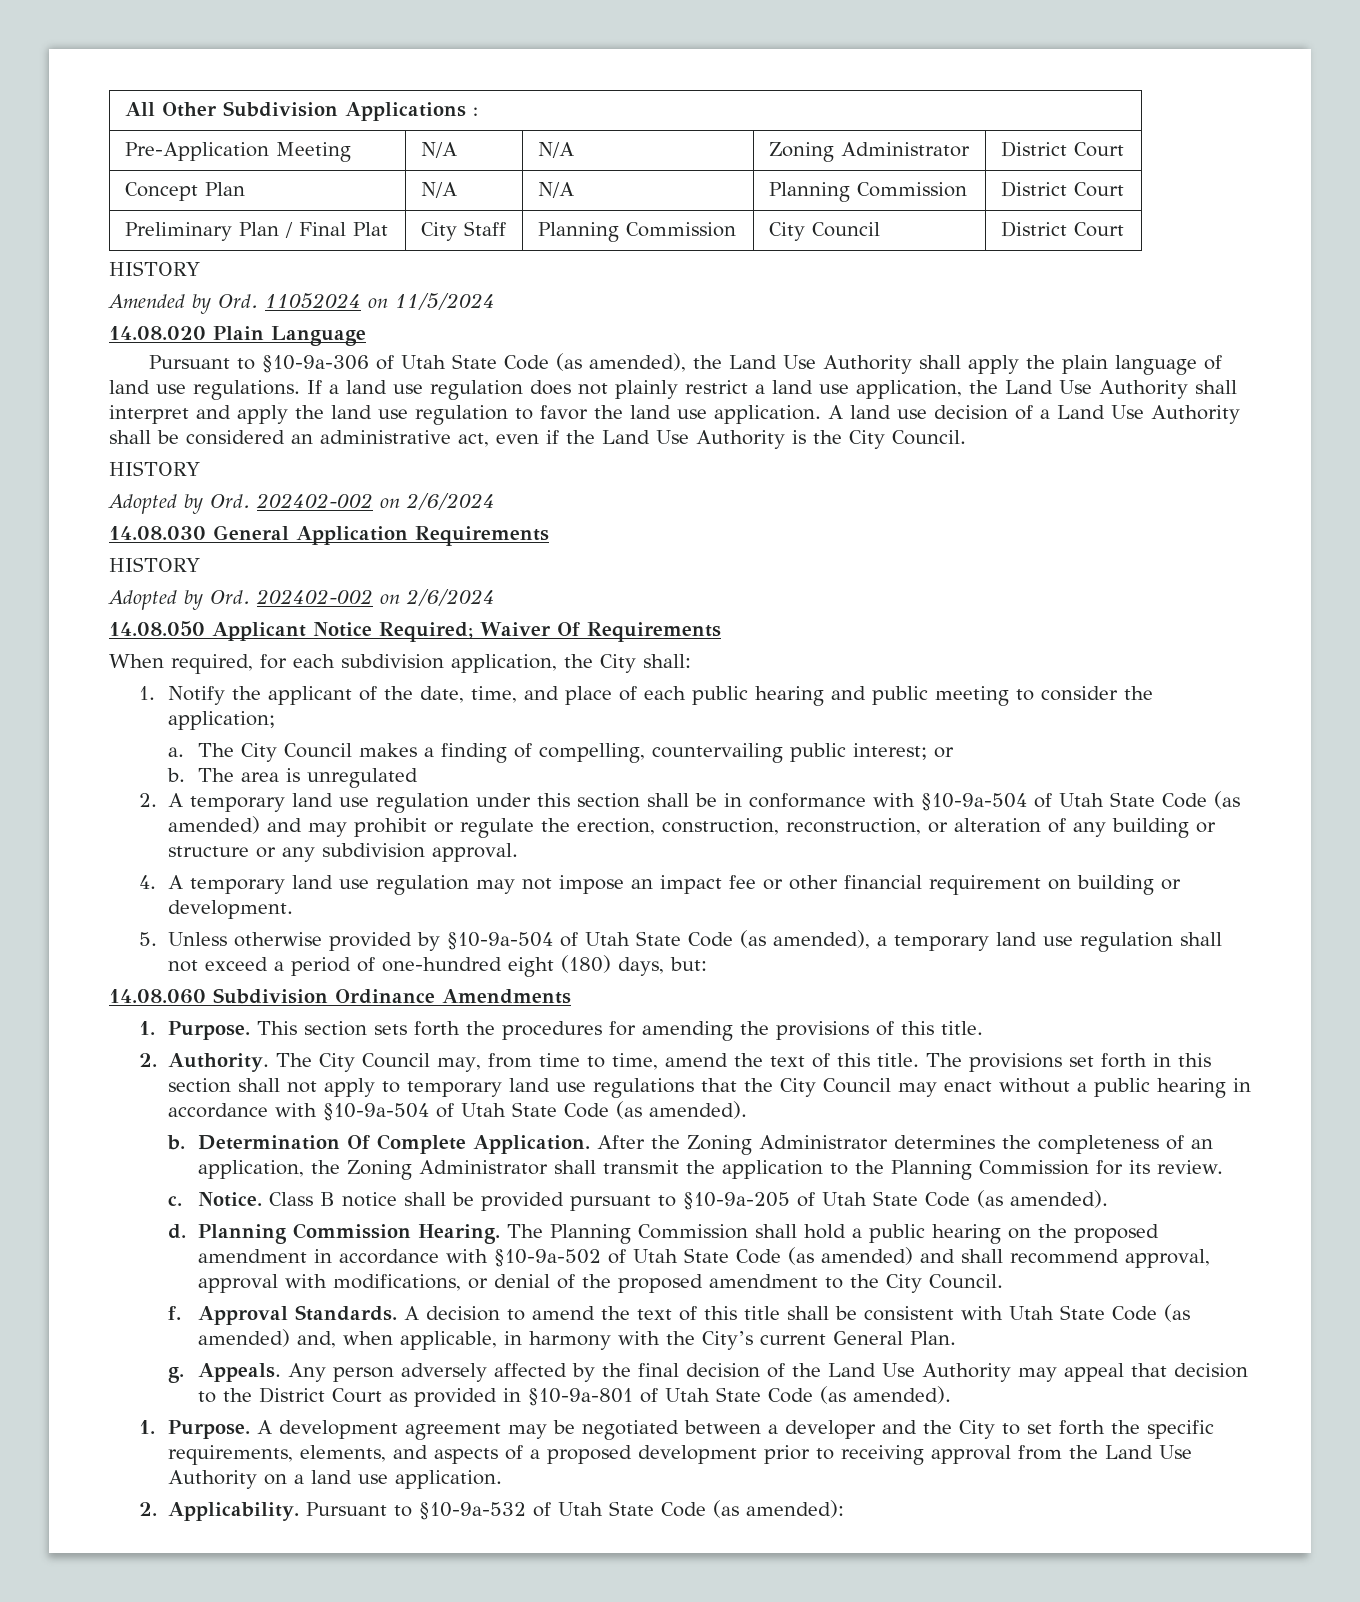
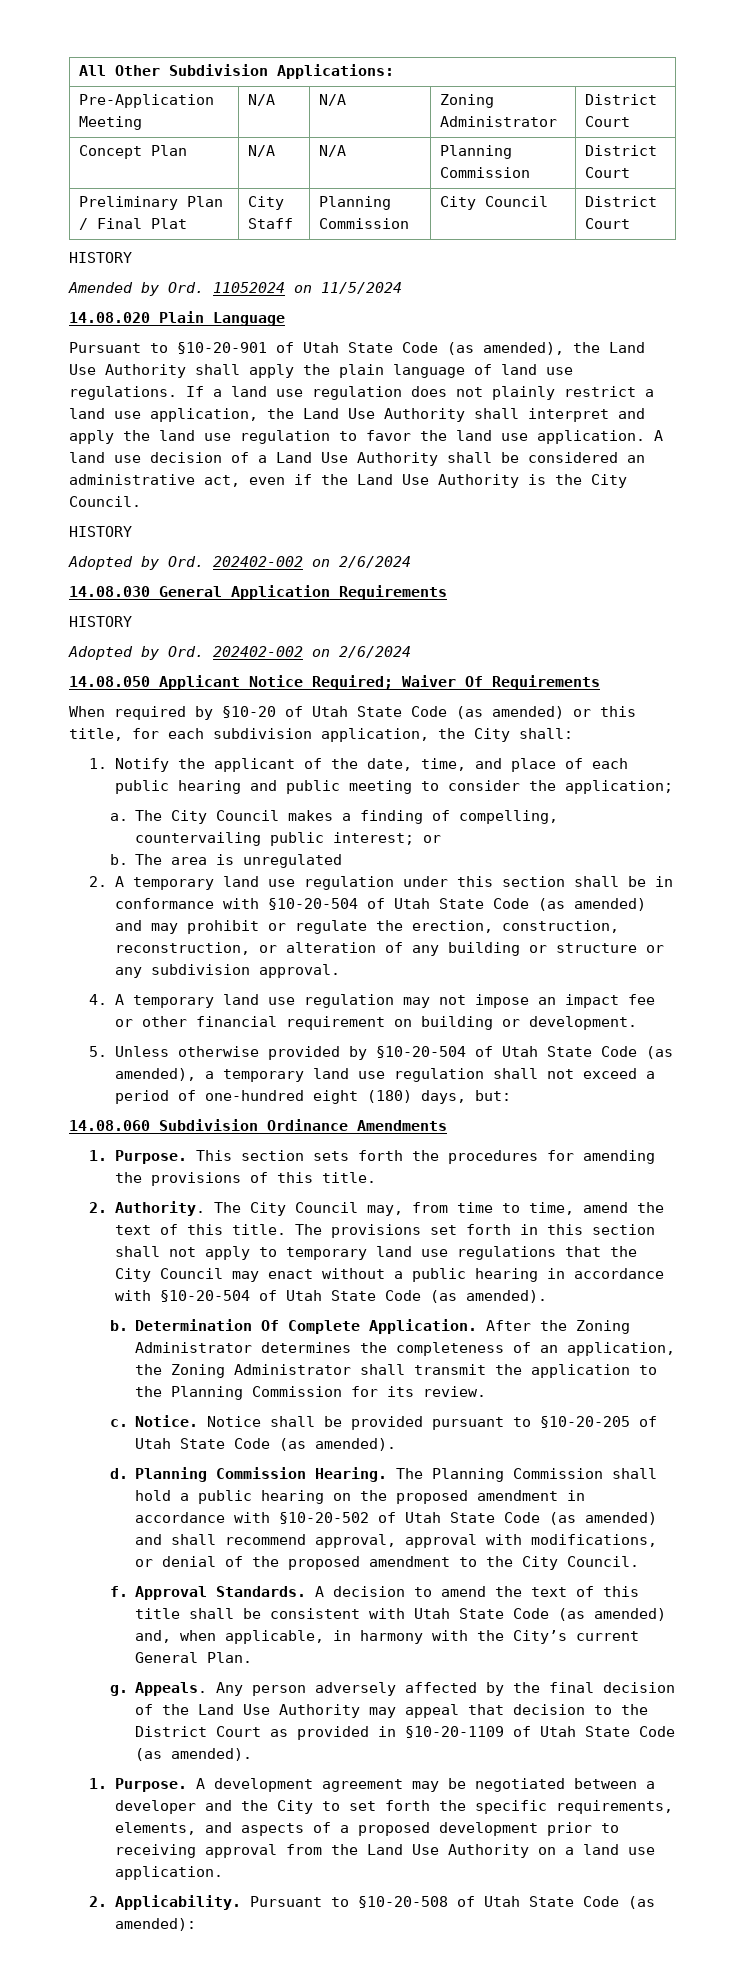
- All Other Subdivision Applications :
+ All Other Subdivision Applications:
- Pursuant to §10-9a-306 of Utah State Code (as amended), the Land Use Authority shall apply the plain language of land use regulations.
+ Pursuant to §10-20-901 of Utah State Code (as amended), the Land Use Authority shall apply the plain language of land use regulations.
- When required, for each subdivision application, the City shall:
+ When required by §10-20 of Utah State Code (as amended) or this title, for each subdivision application, the City shall:
- 2. A temporary land use regulation under this section shall be in conformance with §10-9a-504 of Utah State Code (as amended) and may prohibit or regulate the erection, construction, reconstruction, or alteration of any building or structure or any subdivision approval.
+ 2. A temporary land use regulation under this section shall be in conformance with §10-20-504 of Utah State Code (as amended) and may prohibit or regulate the erection, construction, reconstruction, or alteration of any building or structure or any subdivision approval.
- 5. Unless otherwise provided by §10-9a-504 of Utah State Code (as amended), a temporary land use regulation shall not exceed a period of one-hundred eight (180) days, but:
+ 5. Unless otherwise provided by §10-20-504 of Utah State Code (as amended), a temporary land use regulation shall not exceed a period of one-hundred eight (180) days, but:
- The provisions set forth in this section shall not apply to temporary land use regulations that the City Council may enact without a public hearing in accordance with §10-9a-504 of Utah State Code (as amended).
+ The provisions set forth in this section shall not apply to temporary land use regulations that the City Council may enact without a public hearing in accordance with §10-20-504 of Utah State Code (as amended).
- Class B notice shall be provided pursuant to §10-9a-205 of Utah State Code (as amended).
+ Notice shall be provided pursuant to §10-20-205 of Utah State Code (as amended).
- The Planning Commission shall hold a public hearing on the proposed amendment in accordance with §10-9a-502 of Utah State Code (as amended) and shall recommend approval, approval with modifications, or denial of the proposed amendment to the City Council.
+ The Planning Commission shall hold a public hearing on the proposed amendment in accordance with §10-20-502 of Utah State Code (as amended) and shall recommend approval, approval with modifications, or denial of the proposed amendment to the City Council.
- Any person adversely affected by the final decision of the Land Use Authority may appeal that decision to the District Court as provided in §10-9a-801 of Utah State Code (as amended).
+ Any person adversely affected by the final decision of the Land Use Authority may appeal that decision to the District Court as provided in §10-20-1109 of Utah State Code (as amended).
- Pursuant to §10-9a-532 of Utah State Code (as amended):
+ Pursuant to §10-20-508 of Utah State Code (as amended):

